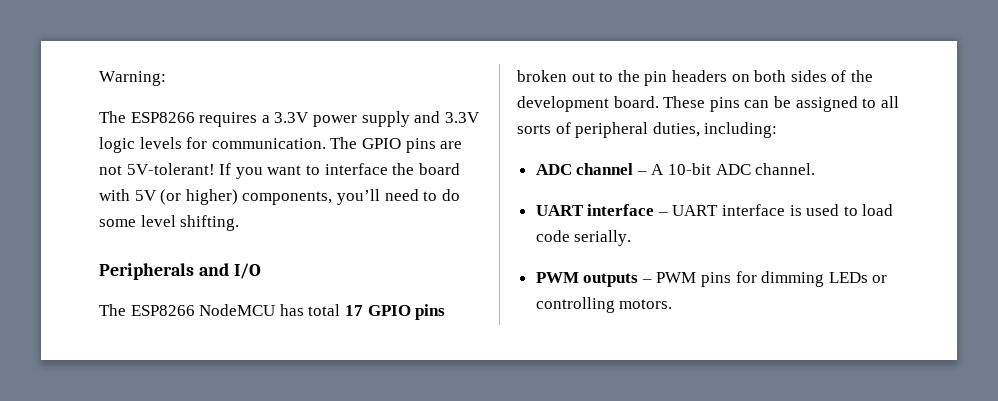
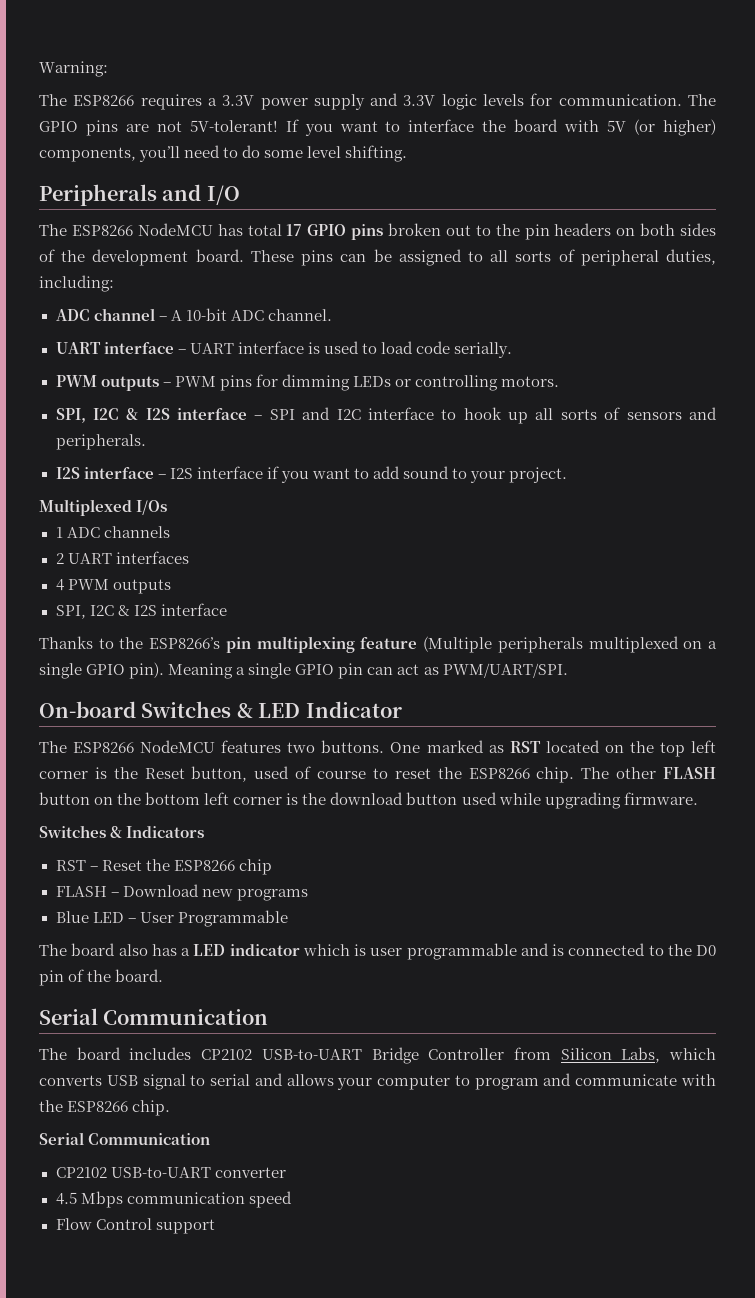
+ SPI, I2C & I2S interface – SPI and I2C interface to hook up all sorts of sensors and peripherals.
+ I2S interface – I2S interface if you want to add sound to your project.
+ Multiplexed I/Os
+ 1 ADC channels
+ 2 UART interfaces
+ 4 PWM outputs
+ SPI, I2C & I2S interface
+ Thanks to the ESP8266’s pin multiplexing feature (Multiple peripherals multiplexed on a single GPIO pin). Meaning a single GPIO pin can act as PWM/UART/SPI.
+ On-board Switches & LED Indicator
+ The ESP8266 NodeMCU features two buttons. One marked as RST located on the top left corner is the Reset button, used of course to reset the ESP8266 chip. The other FLASH button on the bottom left corner is the download button used while upgrading firmware.
+ Switches & Indicators
+ RST – Reset the ESP8266 chip
+ FLASH – Download new programs
+ Blue LED – User Programmable
+ The board also has a LED indicator which is user programmable and is connected to the D0 pin of the board.
+ Serial Communication
+ The board includes CP2102 USB-to-UART Bridge Controller from Silicon Labs, which converts USB signal to serial and allows your computer to program and communicate with the ESP8266 chip.
+ Serial Communication
+ CP2102 USB-to-UART converter
+ 4.5 Mbps communication speed
+ Flow Control support

